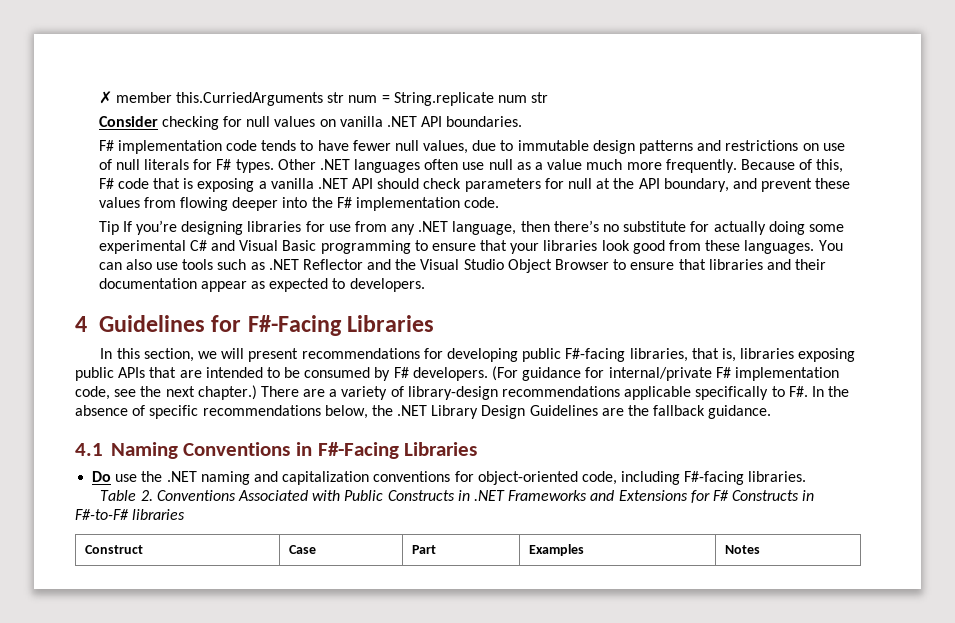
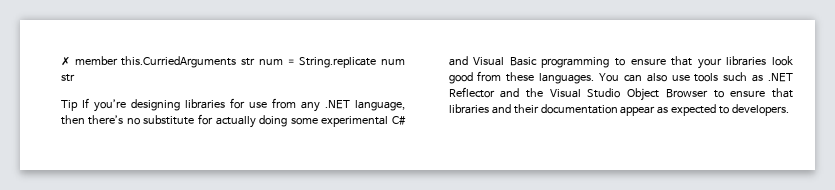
- Consider checking for null values on vanilla .NET API boundaries.
- F# implementation code tends to have fewer null values, due to immutable design patterns and restrictions on use of null literals for F# types. Other .NET languages often use null as a value much more frequently. Because of this, F# code that is exposing a vanilla .NET API should check parameters for null at the API boundary, and prevent these values from flowing deeper into the F# implementation code.
- 4 Guidelines for F#-Facing Libraries
- In this section, we will present recommendations for developing public F#-facing libraries, that is, libraries exposing public APIs that are intended to be consumed by F# developers. (For guidance for internal/private F# implementation code, see the next chapter.) There are a variety of library-design recommendations applicable specifically to F#. In the absence of specific recommendations below, the .NET Library Design Guidelines are the fallback guidance.
- 4.1 Naming Conventions in F#-Facing Libraries
- Do use the .NET naming and capitalization conventions for object-oriented code, including F#-facing libraries.
- Table 2. Conventions Associated with Public Constructs in .NET Frameworks and Extensions for F# Constructs in F#-to-F# libraries
- Construct | Case | Part | Examples | Notes

